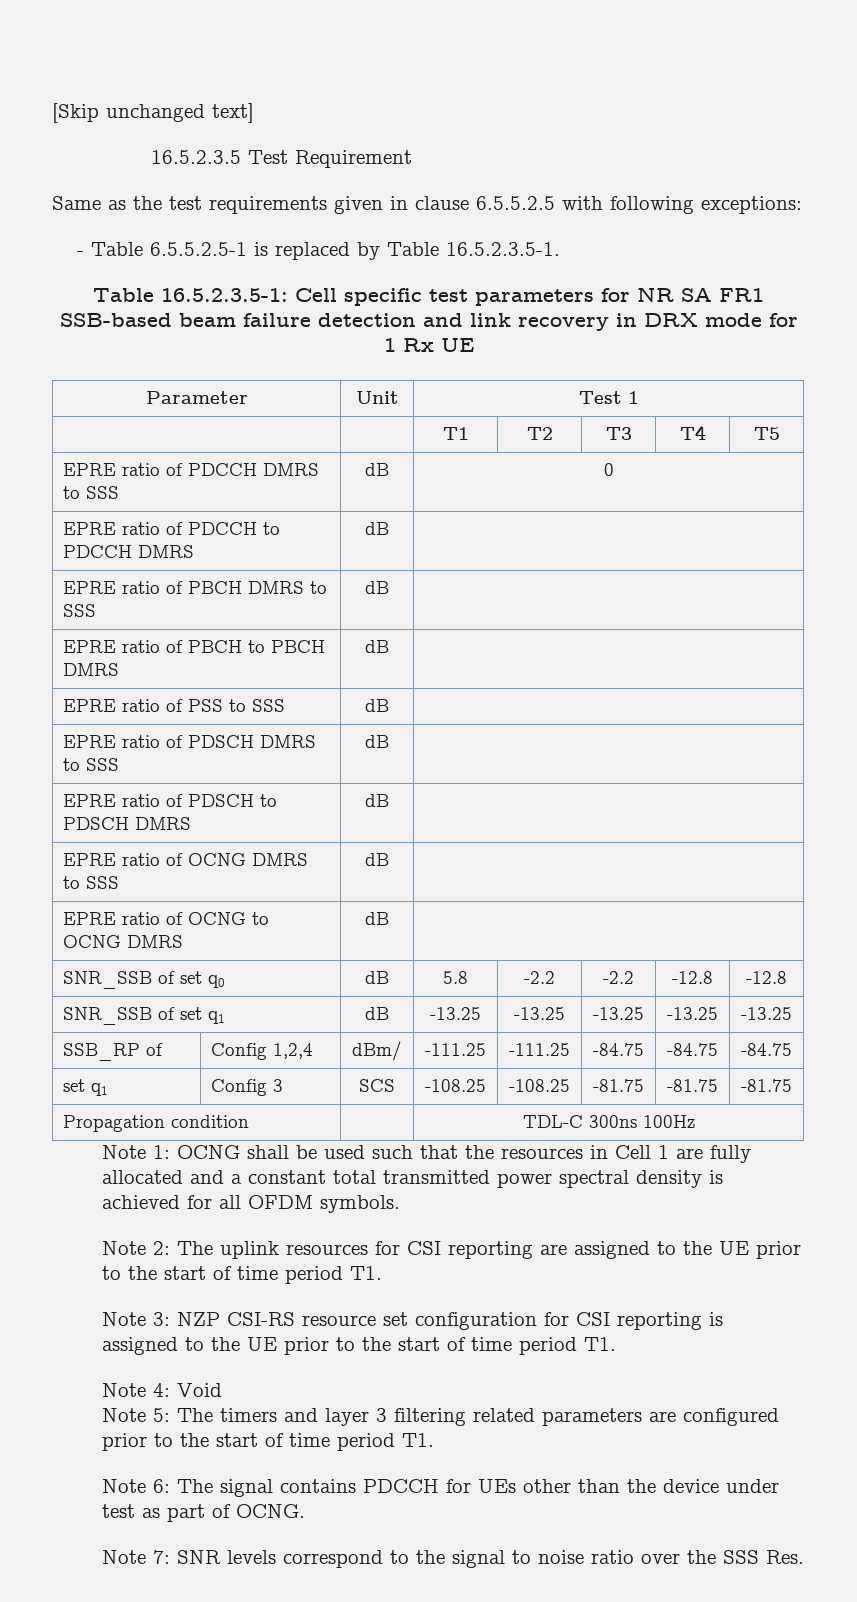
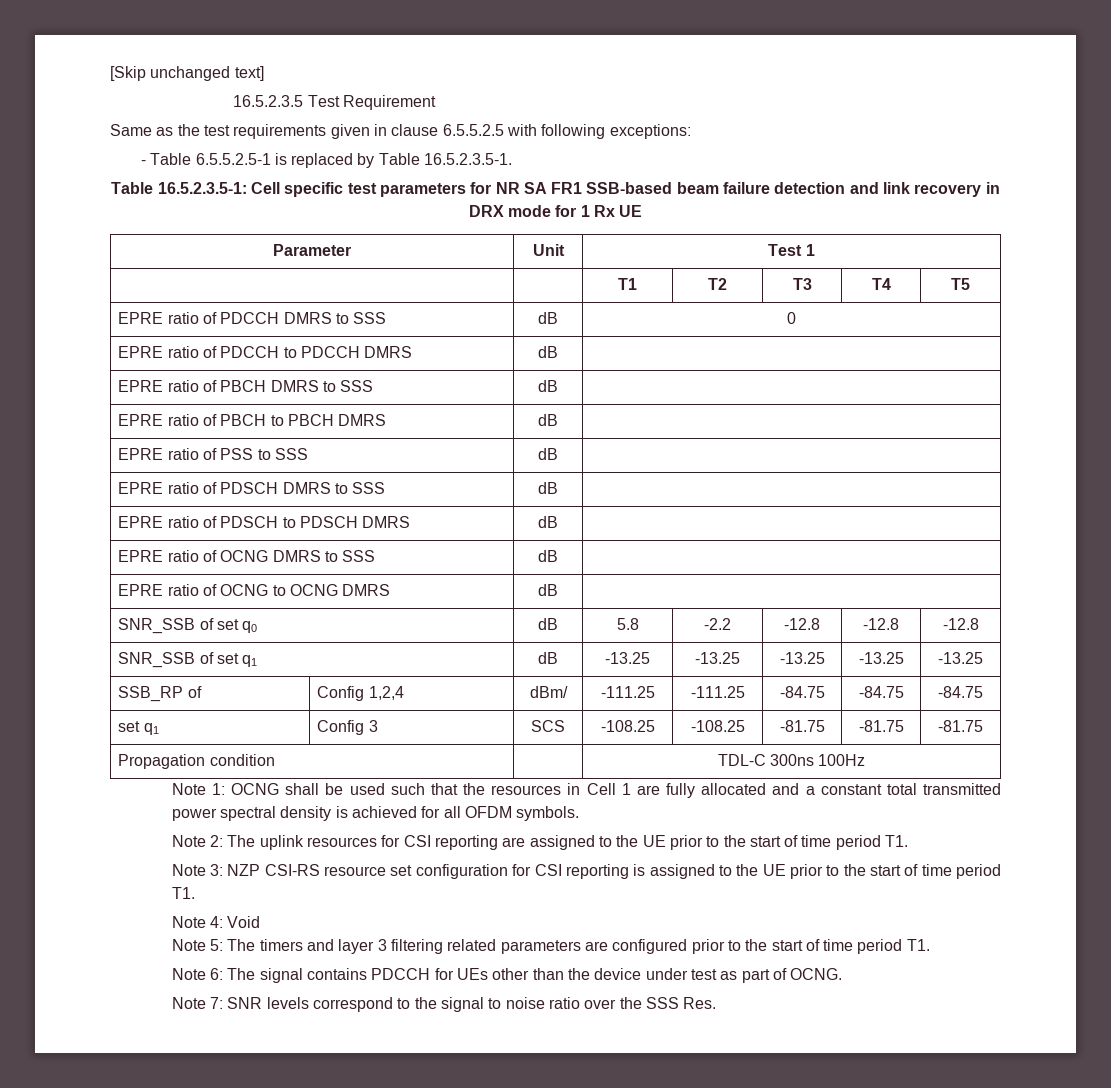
- SNR_SSB of set q0 | dB | 5.8 | -2.2 | -2.2 | -12.8 | -12.8
+ SNR_SSB of set q0 | dB | 5.8 | -2.2 | -12.8 | -12.8 | -12.8

